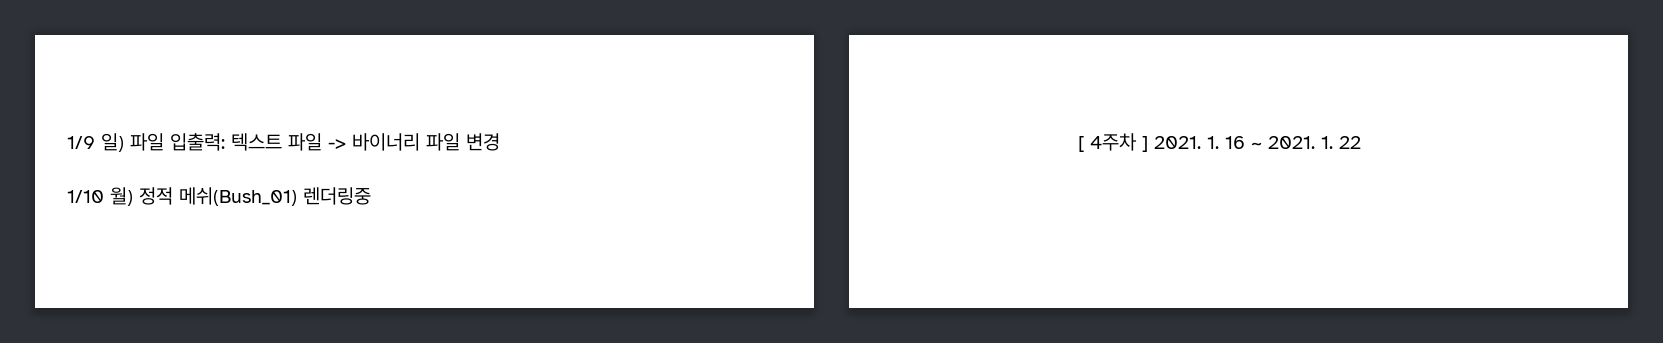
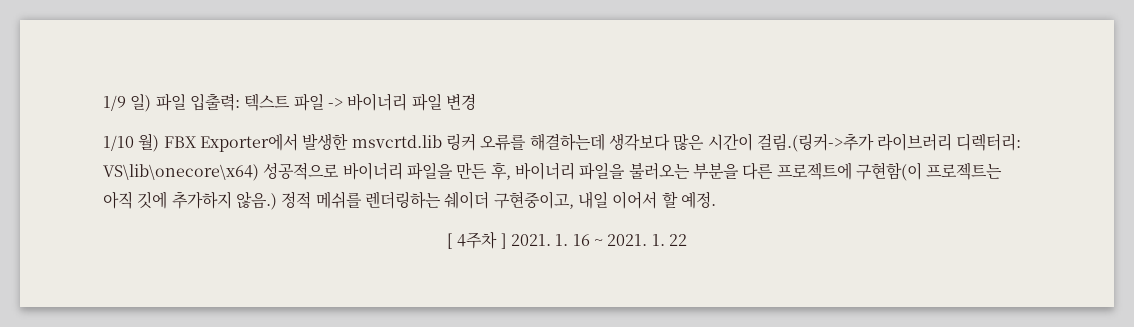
- 1/10 월) 정적 메쉬(Bush_01) 렌더링중
+ 1/10 월) FBX Exporter에서 발생한 msvcrtd.lib 링커 오류를 해결하는데 생각보다 많은 시간이 걸림.(링커->추가 라이브러리 디렉터리: VS\lib\onecore\x64) 성공적으로 바이너리 파일을 만든 후, 바이너리 파일을 불러오는 부분을 다른 프로젝트에 구현함(이 프로젝트는 아직 깃에 추가하지 않음.) 정적 메쉬를 렌더링하는 쉐이더 구현중이고, 내일 이어서 할 예정.

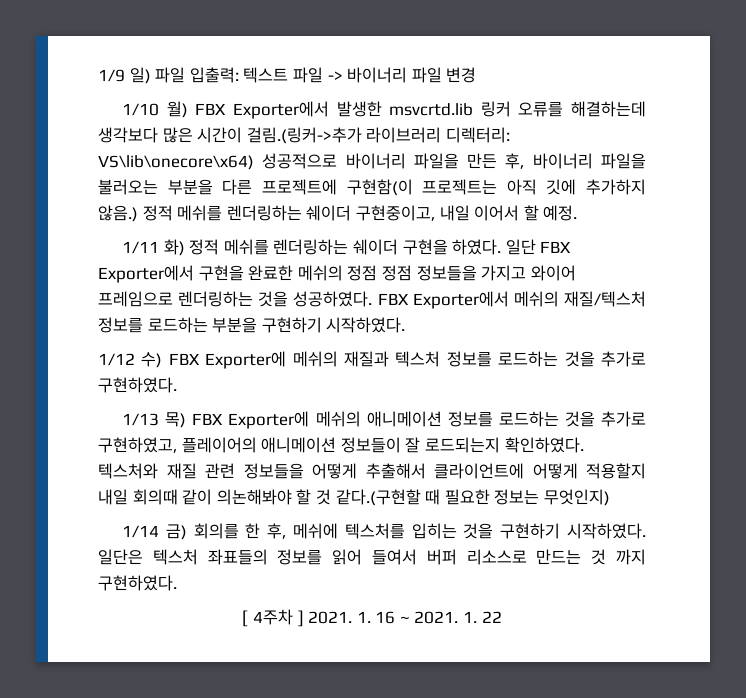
+ 1/11 화) 정적 메쉬를 렌더링하는 쉐이더 구현을 하였다. 일단 FBX Exporter에서 구현을 완료한 메쉬의 정점 정점 정보들을 가지고 와이어 프레임으로 렌더링하는 것을 성공하였다. FBX Exporter에서 메쉬의 재질/텍스처 정보를 로드하는 부분을 구현하기 시작하였다.
+ 1/12 수) FBX Exporter에 메쉬의 재질과 텍스처 정보를 로드하는 것을 추가로 구현하였다.
+ 1/13 목) FBX Exporter에 메쉬의 애니메이션 정보를 로드하는 것을 추가로 구현하였고, 플레이어의 애니메이션 정보들이 잘 로드되는지 확인하였다. 텍스처와 재질 관련 정보들을 어떻게 추출해서 클라이언트에 어떻게 적용할지 내일 회의때 같이 의논해봐야 할 것 같다.(구현할 때 필요한 정보는 무엇인지)
+ 1/14 금) 회의를 한 후, 메쉬에 텍스처를 입히는 것을 구현하기 시작하였다. 일단은 텍스처 좌표들의 정보를 읽어 들여서 버퍼 리소스로 만드는 것 까지 구현하였다.

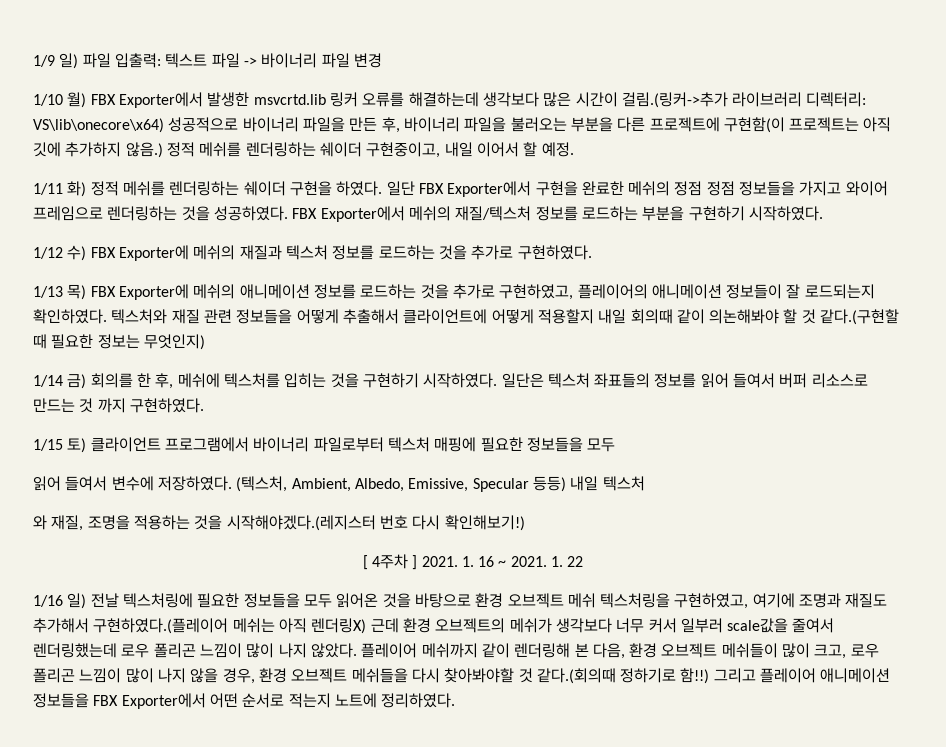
+ 1/15 토) 클라이언트 프로그램에서 바이너리 파일로부터 텍스처 매핑에 필요한 정보들을 모두
+ 읽어 들여서 변수에 저장하였다. (텍스처, Ambient, Albedo, Emissive, Specular 등등) 내일 텍스처
+ 와 재질, 조명을 적용하는 것을 시작해야겠다.(레지스터 번호 다시 확인해보기!)
+ 1/16 일) 전날 텍스처링에 필요한 정보들을 모두 읽어온 것을 바탕으로 환경 오브젝트 메쉬 텍스처링을 구현하였고, 여기에 조명과 재질도 추가해서 구현하였다.(플레이어 메쉬는 아직 렌더링X) 근데 환경 오브젝트의 메쉬가 생각보다 너무 커서 일부러 scale값을 줄여서 렌더링했는데 로우 폴리곤 느낌이 많이 나지 않았다. 플레이어 메쉬까지 같이 렌더링해 본 다음, 환경 오브젝트 메쉬들이 많이 크고, 로우 폴리곤 느낌이 많이 나지 않을 경우, 환경 오브젝트 메쉬들을 다시 찾아봐야할 것 같다.(회의때 정하기로 함!!) 그리고 플레이어 애니메이션 정보들을 FBX Exporter에서 어떤 순서로 적는지 노트에 정리하였다.

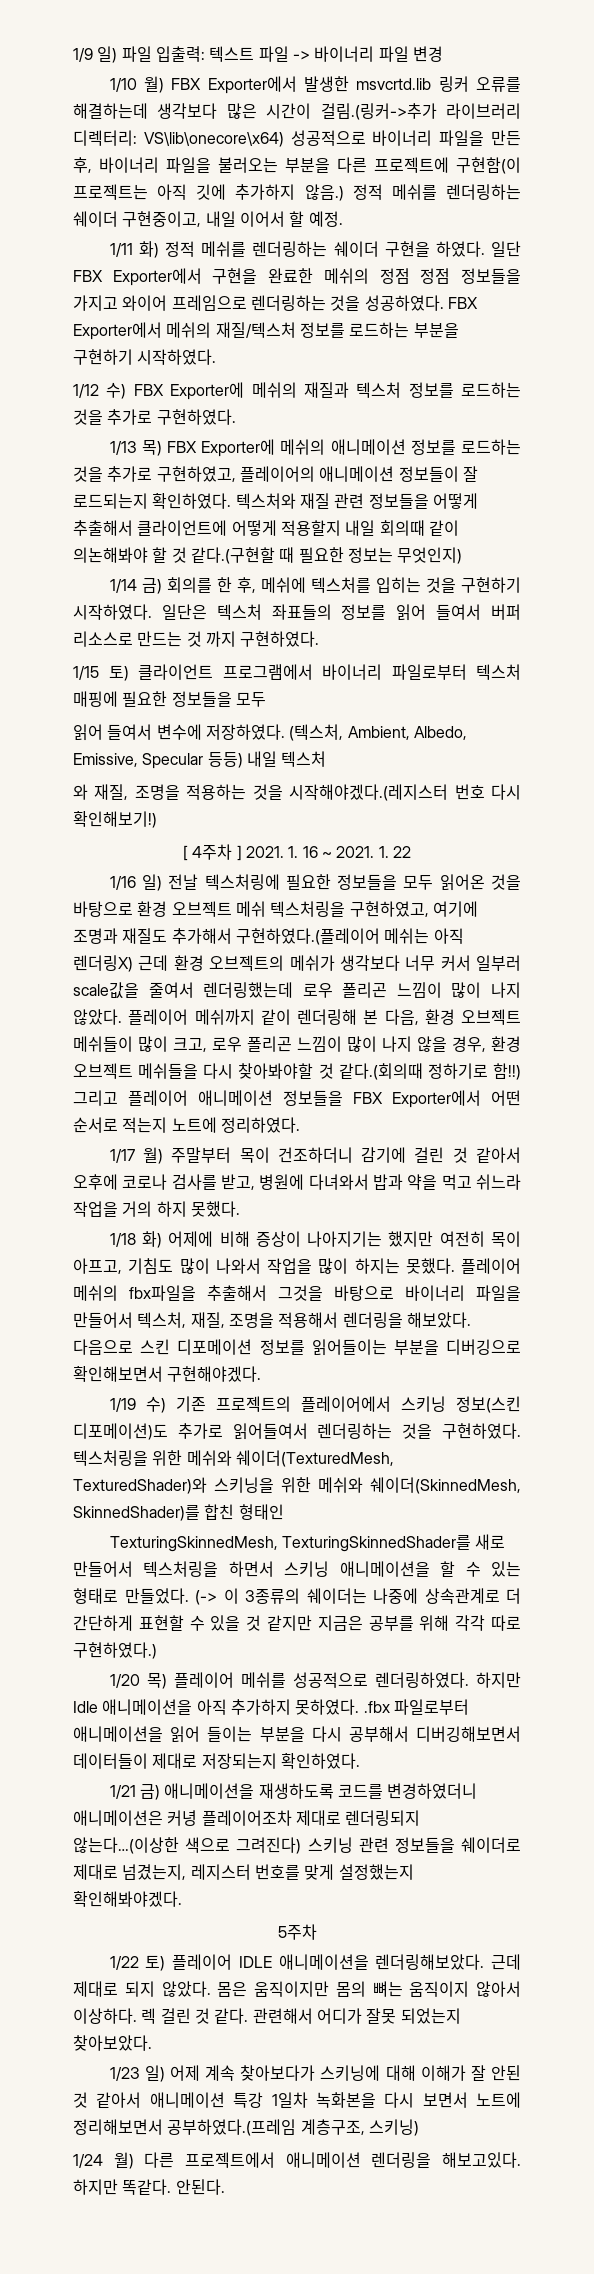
+ 1/17 월) 주말부터 목이 건조하더니 감기에 걸린 것 같아서 오후에 코로나 검사를 받고, 병원에 다녀와서 밥과 약을 먹고 쉬느라 작업을 거의 하지 못했다.
+ 1/18 화) 어제에 비해 증상이 나아지기는 했지만 여전히 목이 아프고, 기침도 많이 나와서 작업을 많이 하지는 못했다. 플레이어 메쉬의 fbx파일을 추출해서 그것을 바탕으로 바이너리 파일을 만들어서 텍스처, 재질, 조명을 적용해서 렌더링을 해보았다. 다음으로 스킨 디포메이션 정보를 읽어들이는 부분을 디버깅으로 확인해보면서 구현해야겠다.
+ 1/19 수) 기존 프로젝트의 플레이어에서 스키닝 정보(스킨 디포메이션)도 추가로 읽어들여서 렌더링하는 것을 구현하였다. 텍스처링을 위한 메쉬와 쉐이더(TexturedMesh, TexturedShader)와 스키닝을 위한 메쉬와 쉐이더(SkinnedMesh, SkinnedShader)를 합친 형태인
+ TexturingSkinnedMesh, TexturingSkinnedShader를 새로 만들어서 텍스처링을 하면서 스키닝 애니메이션을 할 수 있는 형태로 만들었다. (-> 이 3종류의 쉐이더는 나중에 상속관계로 더 간단하게 표현할 수 있을 것 같지만 지금은 공부를 위해 각각 따로 구현하였다.)
+ 1/20 목) 플레이어 메쉬를 성공적으로 렌더링하였다. 하지만 Idle 애니메이션을 아직 추가하지 못하였다. .fbx 파일로부터 애니메이션을 읽어 들이는 부분을 다시 공부해서 디버깅해보면서 데이터들이 제대로 저장되는지 확인하였다.
+ 1/21 금) 애니메이션을 재생하도록 코드를 변경하였더니 애니메이션은 커녕 플레이어조차 제대로 렌더링되지 않는다…(이상한 색으로 그려진다) 스키닝 관련 정보들을 쉐이더로 제대로 넘겼는지, 레지스터 번호를 맞게 설정했는지 확인해봐야겠다.
+ 5주차
+ 1/22 토) 플레이어 IDLE 애니메이션을 렌더링해보았다. 근데 제대로 되지 않았다. 몸은 움직이지만 몸의 뼈는 움직이지 않아서 이상하다. 렉 걸린 것 같다. 관련해서 어디가 잘못 되었는지 찾아보았다.
+ 1/23 일) 어제 계속 찾아보다가 스키닝에 대해 이해가 잘 안된 것 같아서 애니메이션 특강 1일차 녹화본을 다시 보면서 노트에 정리해보면서 공부하였다.(프레임 계층구조, 스키닝)
+ 1/24 월) 다른 프로젝트에서 애니메이션 렌더링을 해보고있다. 하지만 똑같다. 안된다.

